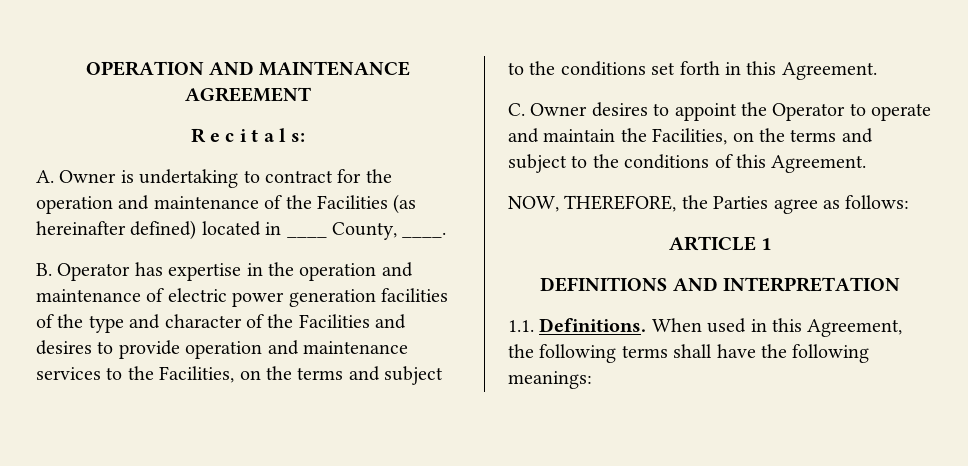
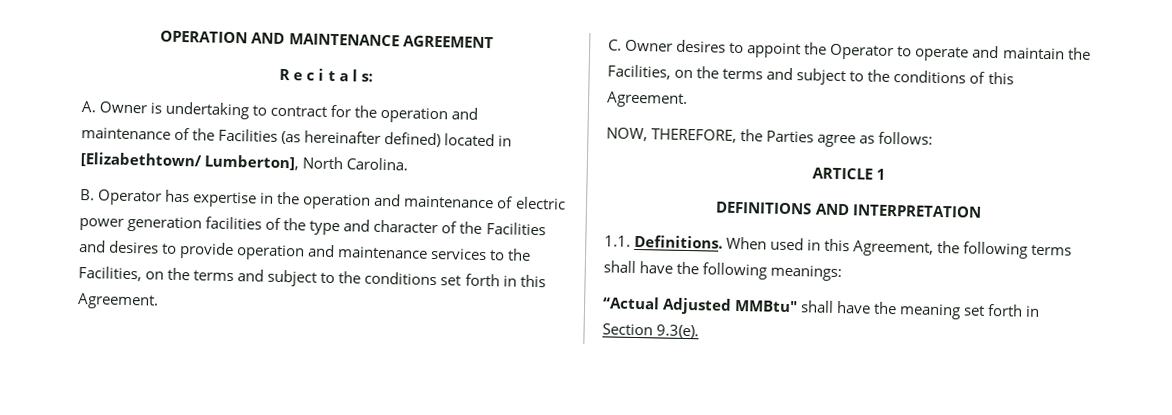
- A. Owner is undertaking to contract for the operation and maintenance of the Facilities (as hereinafter defined) located in ____ County, ____.
+ A. Owner is undertaking to contract for the operation and maintenance of the Facilities (as hereinafter defined) located in [Elizabethtown/ Lumberton], North Carolina.
+ “Actual Adjusted MMBtu" shall have the meaning set forth in Section 9.3(e).

